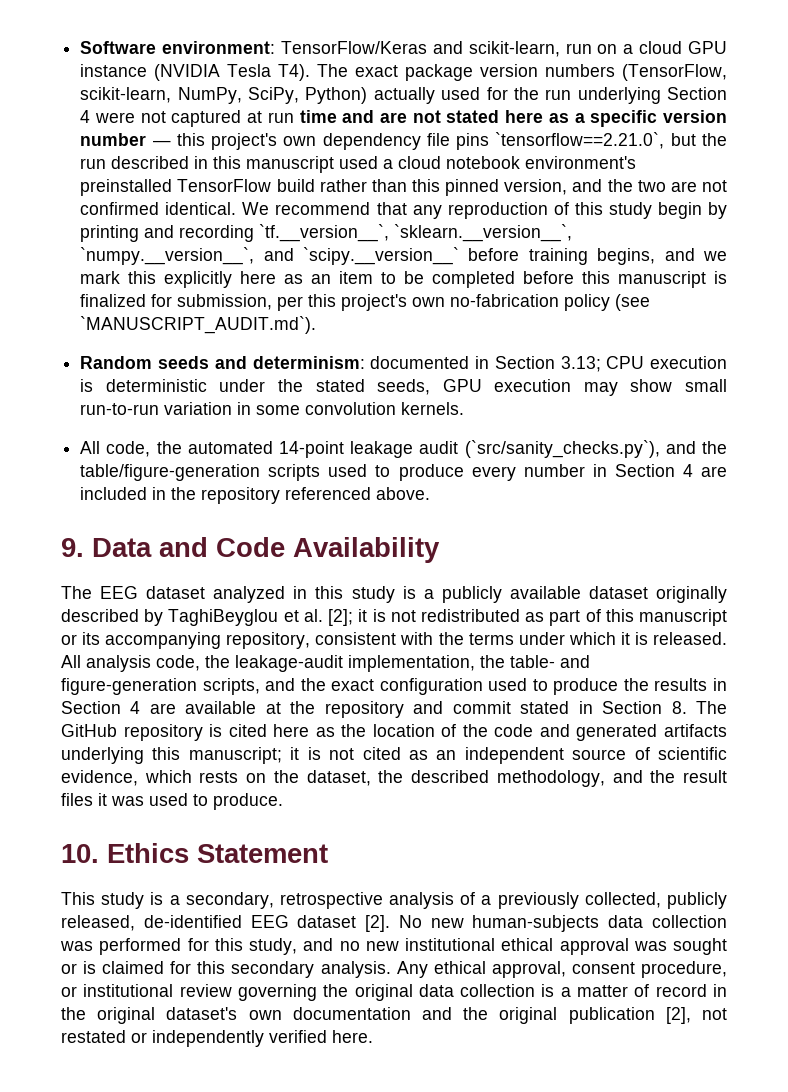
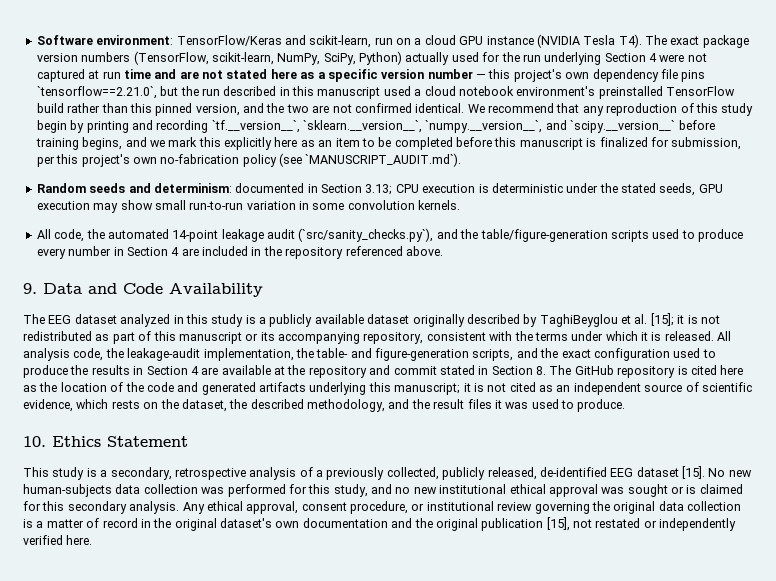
- The EEG dataset analyzed in this study is a publicly available dataset originally described by TaghiBeyglou et al. [2]; it is not redistributed as part of this manuscript or its accompanying repository, consistent with the terms under which it is released.
+ The EEG dataset analyzed in this study is a publicly available dataset originally described by TaghiBeyglou et al. [15]; it is not redistributed as part of this manuscript or its accompanying repository, consistent with the terms under which it is released.
- This study is a secondary, retrospective analysis of a previously collected, publicly released, de-identified EEG dataset [2].
+ This study is a secondary, retrospective analysis of a previously collected, publicly released, de-identified EEG dataset [15].
- Any ethical approval, consent procedure, or institutional review governing the original data collection is a matter of record in the original dataset's own documentation and the original publication [2], not restated or independently verified here.
+ Any ethical approval, consent procedure, or institutional review governing the original data collection is a matter of record in the original dataset's own documentation and the original publication [15], not restated or independently verified here.

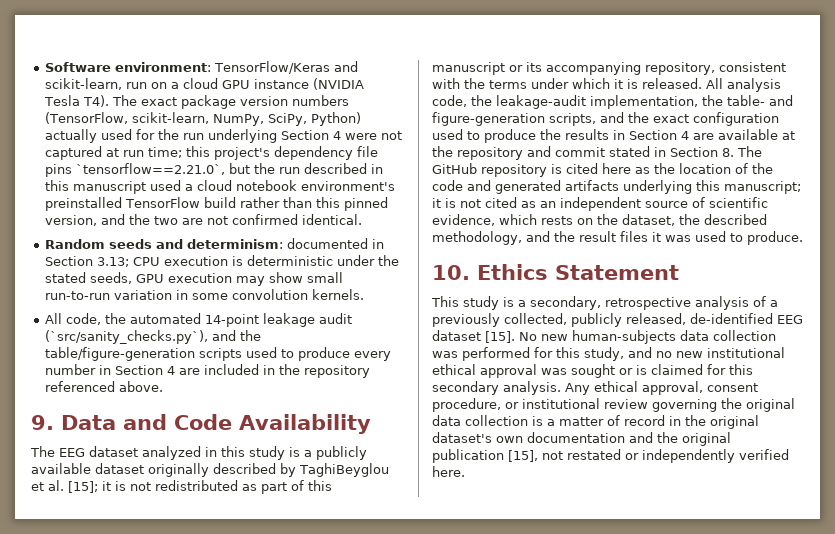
- TensorFlow/Keras and scikit-learn, run on a cloud GPU instance (NVIDIA Tesla T4). The exact package version numbers (TensorFlow, scikit-learn, NumPy, SciPy, Python) actually used for the run underlying Section 4 were not captured at run time and are not stated here as a specific version number — this project's own dependency file pins `tensorflow==2.21.0`, but the run described in this manuscript used a cloud notebook environment's preinstalled TensorFlow build rather than this pinned version, and the two are not confirmed identical. We recommend that any reproduction of this study begin by printing and recording `tf.__version__`, `sklearn.__version__`, `numpy.__version__`, and `scipy.__version__` before training begins, and we mark this explicitly here as an item to be completed before this manuscript is finalized for submission, per this project's own no-fabrication policy (see `MANUSCRIPT_AUDIT.md`).
+ TensorFlow/Keras and scikit-learn, run on a cloud GPU instance (NVIDIA Tesla T4). The exact package version numbers (TensorFlow, scikit-learn, NumPy, SciPy, Python) actually used for the run underlying Section 4 were not captured at run time; this project's dependency file pins `tensorflow==2.21.0`, but the run described in this manuscript used a cloud notebook environment's preinstalled TensorFlow build rather than this pinned version, and the two are not confirmed identical.

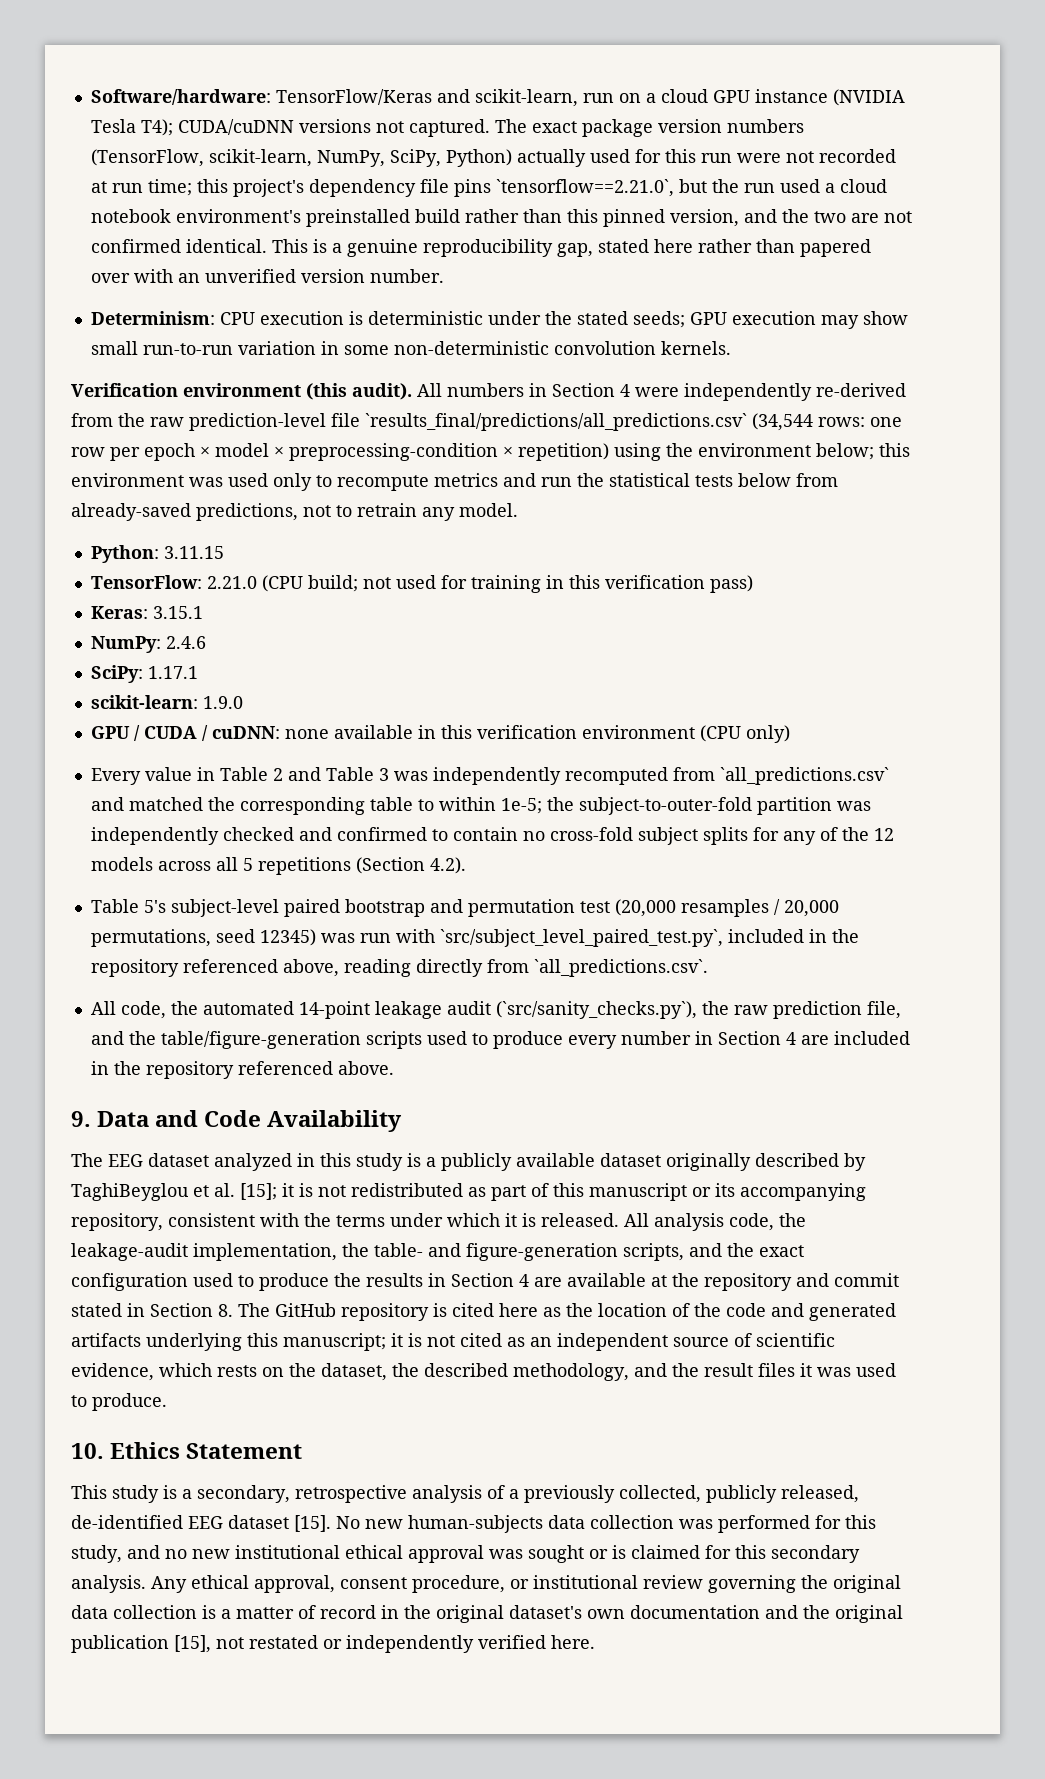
- Software environment:
+ Software/hardware:
- TensorFlow/Keras and scikit-learn, run on a cloud GPU instance (NVIDIA Tesla T4). The exact package version numbers (TensorFlow, scikit-learn, NumPy, SciPy, Python) actually used for the run underlying Section 4 were not captured at run time;
+ TensorFlow/Keras and scikit-learn, run on a cloud GPU instance (NVIDIA Tesla T4); CUDA/cuDNN versions not captured. The exact package version numbers (TensorFlow, scikit-learn, NumPy, SciPy, Python) actually used for this run were not recorded at run time;
- this project's dependency file pins `tensorflow==2.21.0`, but the run described in this manuscript used a cloud notebook environment's preinstalled TensorFlow build rather than this pinned version, and the two are not confirmed identical.
- Random seeds and determinism: documented in Section 3.13;
+ this project's dependency file pins `tensorflow==2.21.0`, but the run used a cloud notebook environment's preinstalled build rather than this pinned version, and the two are not confirmed identical. This is a genuine reproducibility gap, stated here rather than papered over with an unverified version number.
+ Determinism:
- CPU execution is deterministic under the stated seeds, GPU execution may show small run-to-run variation in some convolution kernels.
+ CPU execution is deterministic under the stated seeds; GPU execution may show small run-to-run variation in some non-deterministic convolution kernels.
+ Verification environment (this audit). All numbers in Section 4 were independently re-derived from the raw prediction-level file `results_final/predictions/all_predictions.csv` (34,544 rows: one row per epoch × model × preprocessing-condition × repetition) using the environment below; this environment was used only to recompute metrics and run the statistical tests below from already-saved predictions, not to retrain any model.
+ Python: 3.11.15
+ TensorFlow: 2.21.0 (CPU build; not used for training in this verification pass)
+ Keras: 3.15.1
+ NumPy: 2.4.6
+ SciPy: 1.17.1
+ scikit-learn: 1.9.0
+ GPU / CUDA / cuDNN: none available in this verification environment (CPU only)
+ Every value in Table 2 and Table 3 was independently recomputed from `all_predictions.csv` and matched the corresponding table to within 1e-5; the subject-to-outer-fold partition was independently checked and confirmed to contain no cross-fold subject splits for any of the 12 models across all 5 repetitions (Section 4.2).
+ Table 5's subject-level paired bootstrap and permutation test (20,000 resamples / 20,000 permutations, seed 12345) was run with `src/subject_level_paired_test.py`, included in the repository referenced above, reading directly from `all_predictions.csv`.
- All code, the automated 14-point leakage audit (`src/sanity_checks.py`), and the table/figure-generation scripts used to produce every number in Section 4 are included in the repository referenced above.
+ All code, the automated 14-point leakage audit (`src/sanity_checks.py`), the raw prediction file, and the table/figure-generation scripts used to produce every number in Section 4 are included in the repository referenced above.

